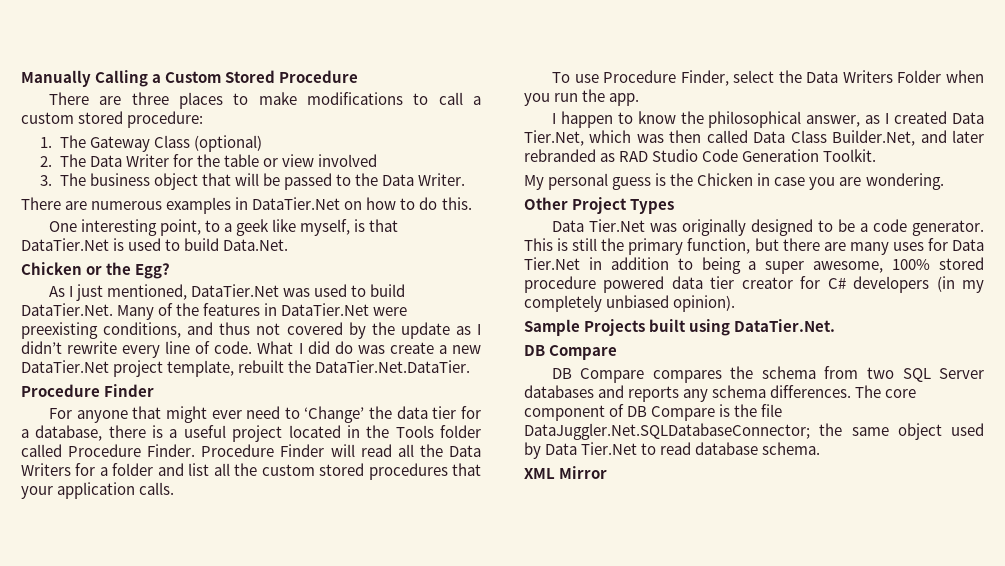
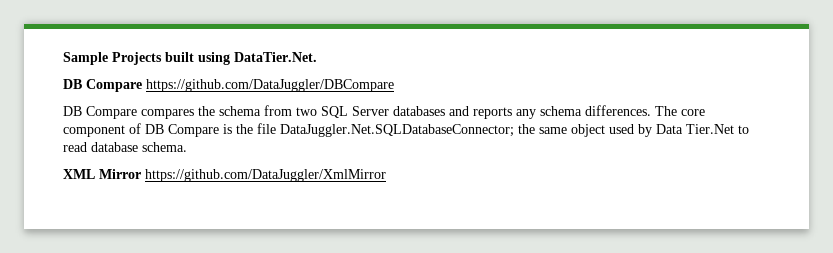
- Manually Calling a Custom Stored Procedure
- There are three places to make modifications to call a custom stored procedure:
- 1. The Gateway Class (optional)
- 2. The Data Writer for the table or view involved
- 3. The business object that will be passed to the Data Writer.
- There are numerous examples in DataTier.Net on how to do this.
- One interesting point, to a geek like myself, is that DataTier.Net is used to build Data.Net.
- Chicken or the Egg?
- As I just mentioned, DataTier.Net was used to build DataTier.Net. Many of the features in DataTier.Net were preexisting conditions, and thus not covered by the update as I didn’t rewrite every line of code. What I did do was create a new DataTier.Net project template, rebuilt the DataTier.Net.DataTier.
- Procedure Finder
- For anyone that might ever need to ‘Change’ the data tier for a database, there is a useful project located in the Tools folder called Procedure Finder. Procedure Finder will read all the Data Writers for a folder and list all the custom stored procedures that your application calls.
- To use Procedure Finder, select the Data Writers Folder when you run the app.
- I happen to know the philosophical answer, as I created Data Tier.Net, which was then called Data Class Builder.Net, and later rebranded as RAD Studio Code Generation Toolkit.
- My personal guess is the Chicken in case you are wondering.
- Other Project Types
- Data Tier.Net was originally designed to be a code generator. This is still the primary function, but there are many uses for Data Tier.Net in addition to being a super awesome, 100% stored procedure powered data tier creator for C# developers (in my completely unbiased opinion).
  Sample Projects built using DataTier.Net.
- DB Compare
+ DB Compare https://github.com/DataJuggler/DBCompare
- XML Mirror
+ XML Mirror https://github.com/DataJuggler/XmlMirror

